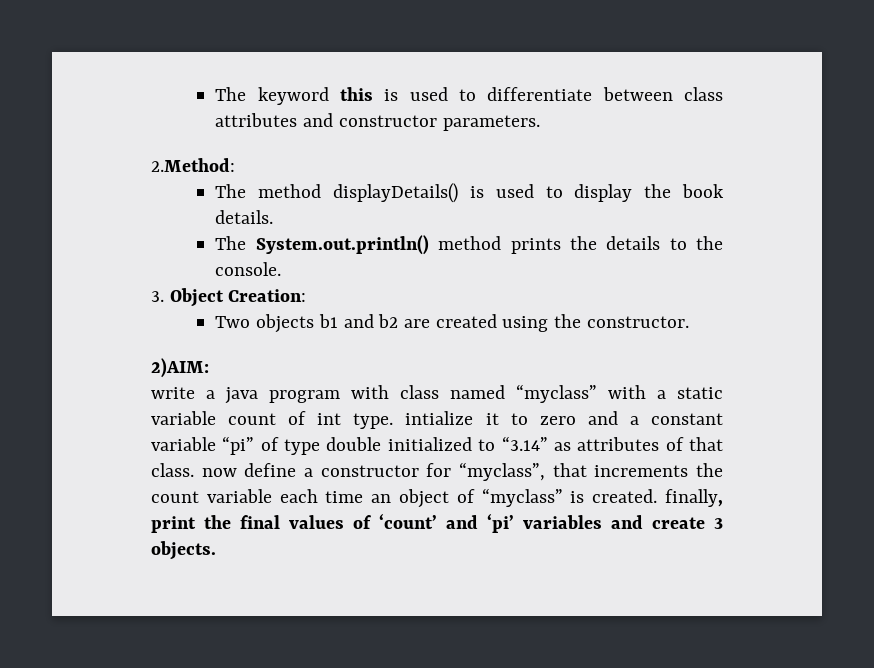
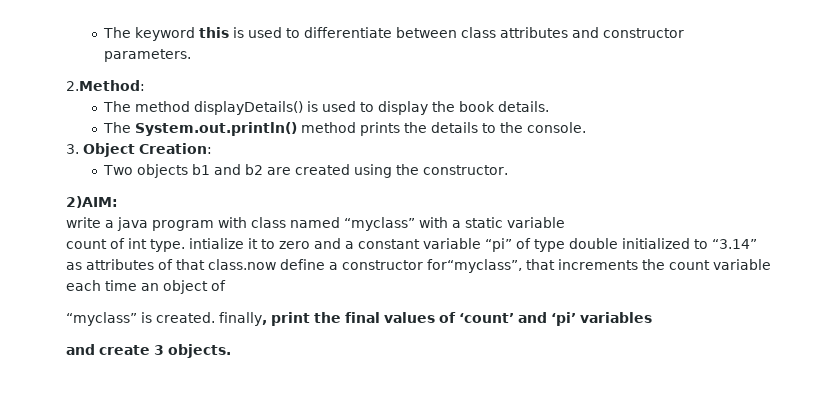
- write a java program with class named “myclass” with a static variable count of int type. intialize it to zero and a constant variable “pi” of type double initialized to “3.14” as attributes of that class. now define a constructor for “myclass”, that increments the count variable each time an object of “myclass” is created. finally, print the final values of ‘count’ and ‘pi’ variables and create 3 objects.
+ write a java program with class named “myclass” with a static variable
+ count of int type. intialize it to zero and a constant variable “pi” of type double initialized to “3.14” as attributes of that class.now define a constructor for“myclass”, that increments the count variable each time an object of
+ “myclass” is created. finally, print the final values of ‘count’ and ‘pi’ variables
+ and create 3 objects.

